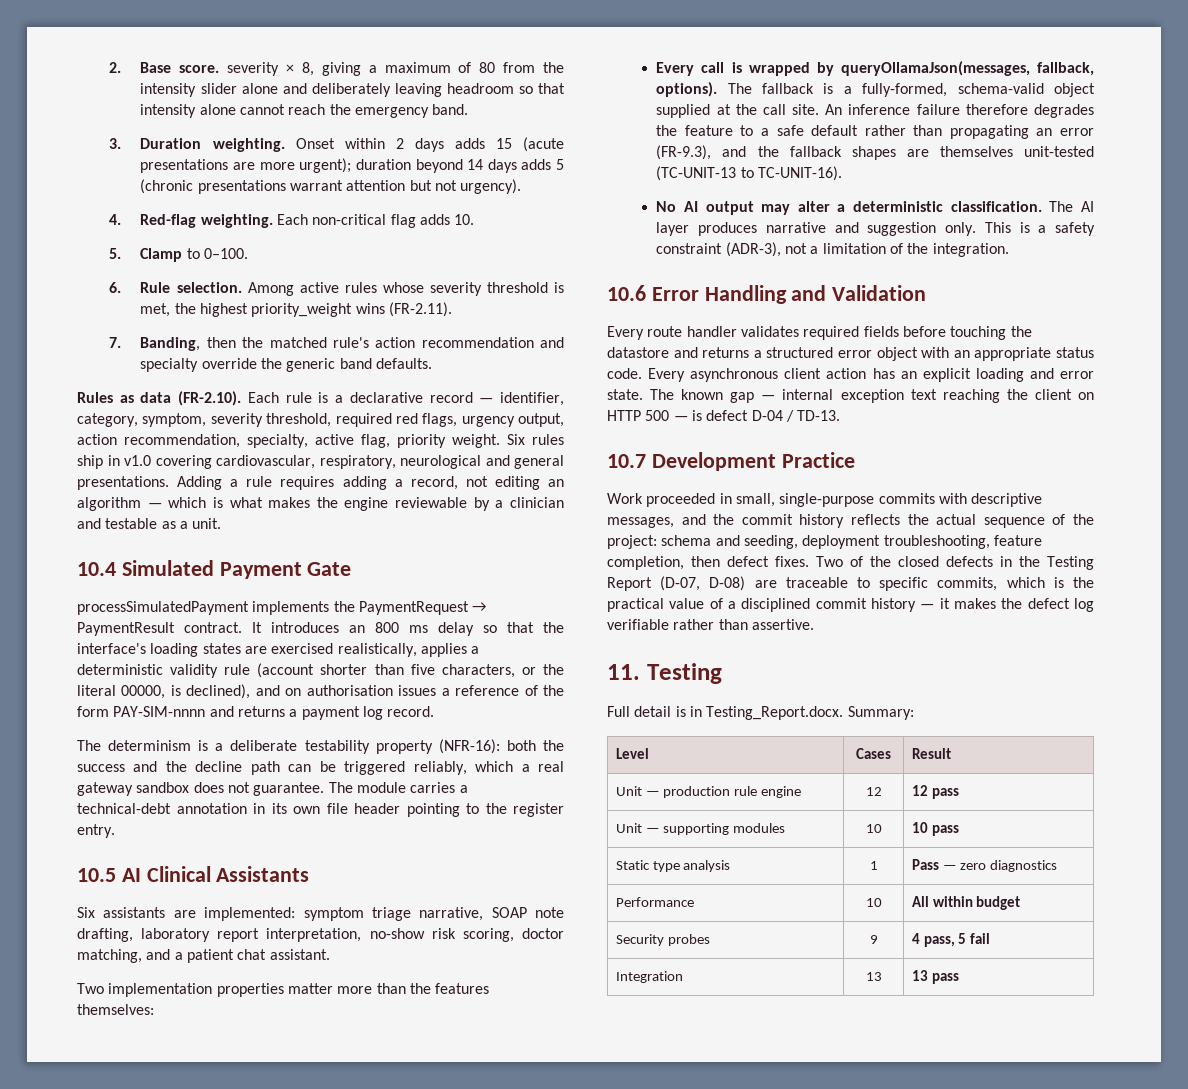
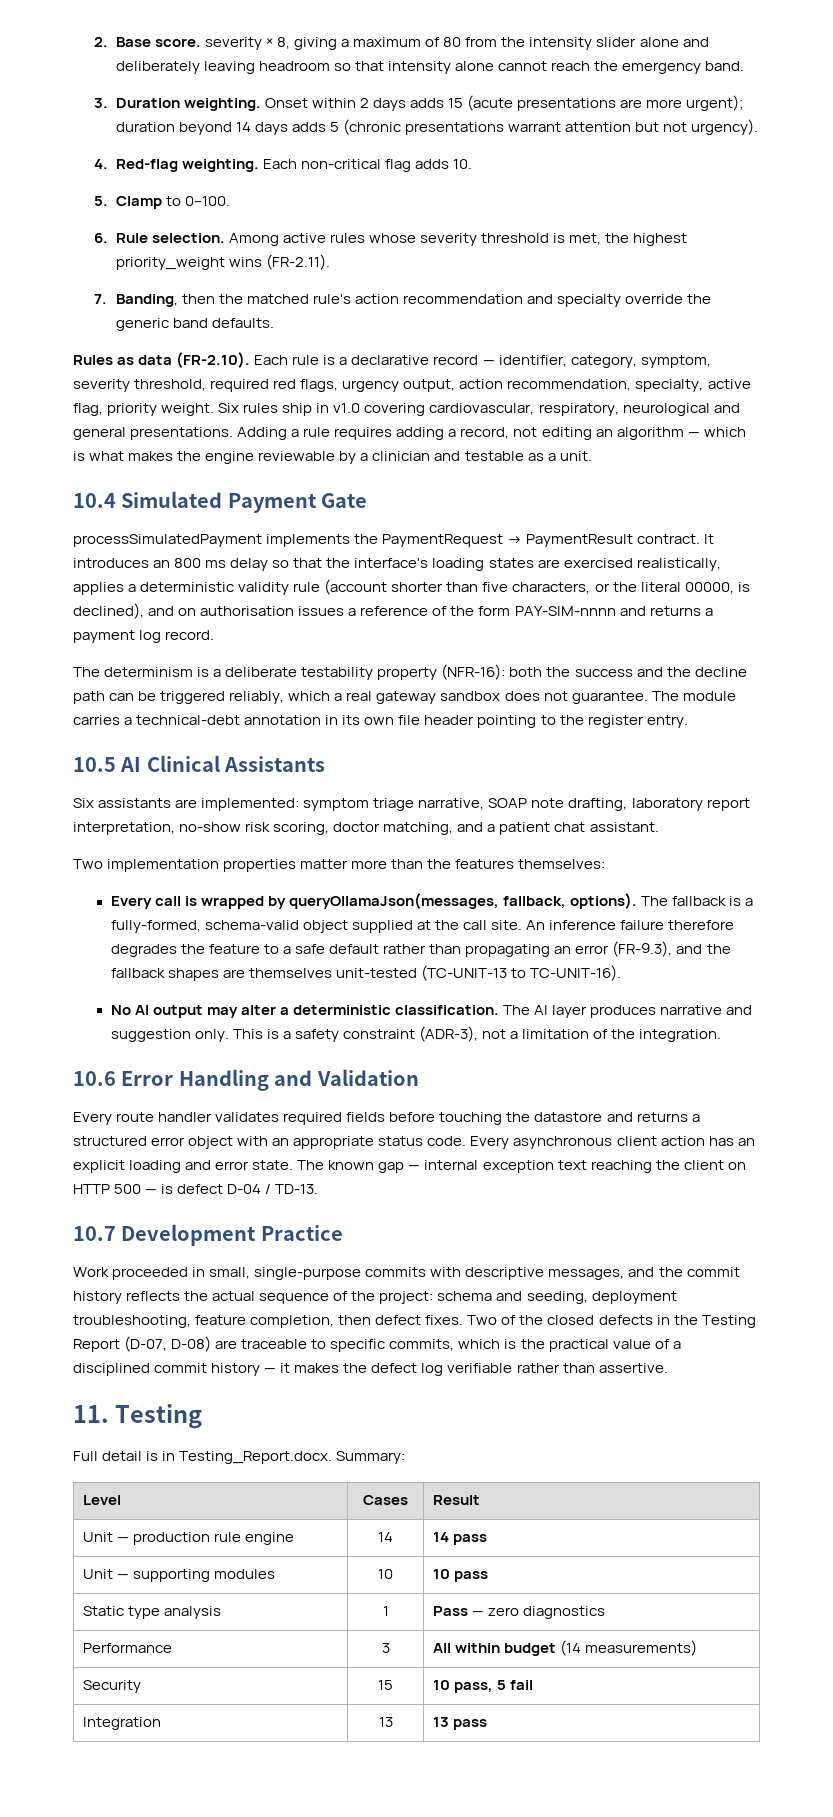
- Unit — production rule engine | 12 | 12 pass
+ Unit — production rule engine | 14 | 14 pass
- Performance | 10 | All within budget
+ Performance | 3 | All within budget (14 measurements)
- Security probes | 9 | 4 pass, 5 fail
+ Security | 15 | 10 pass, 5 fail

